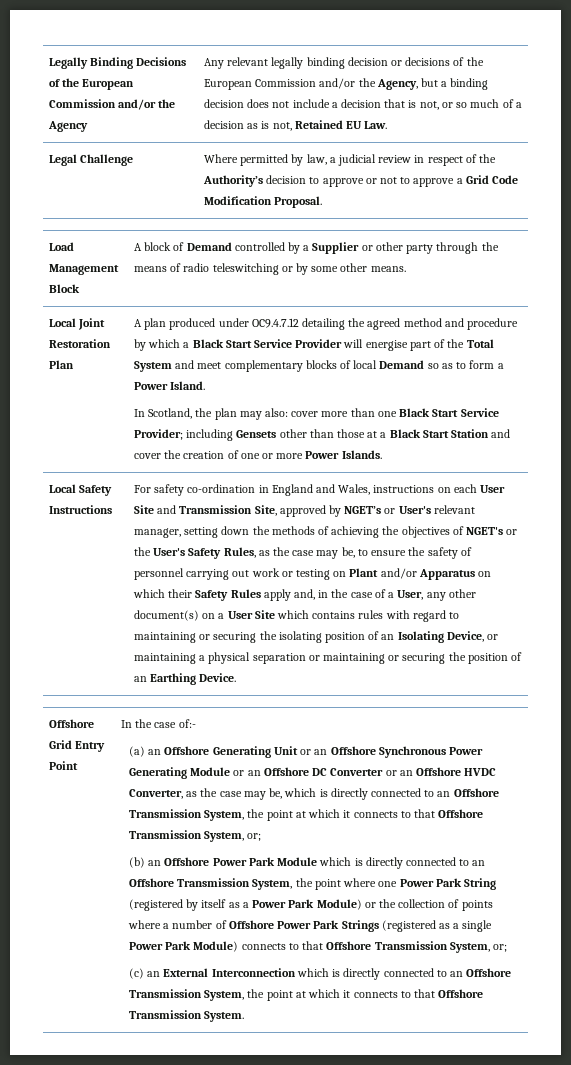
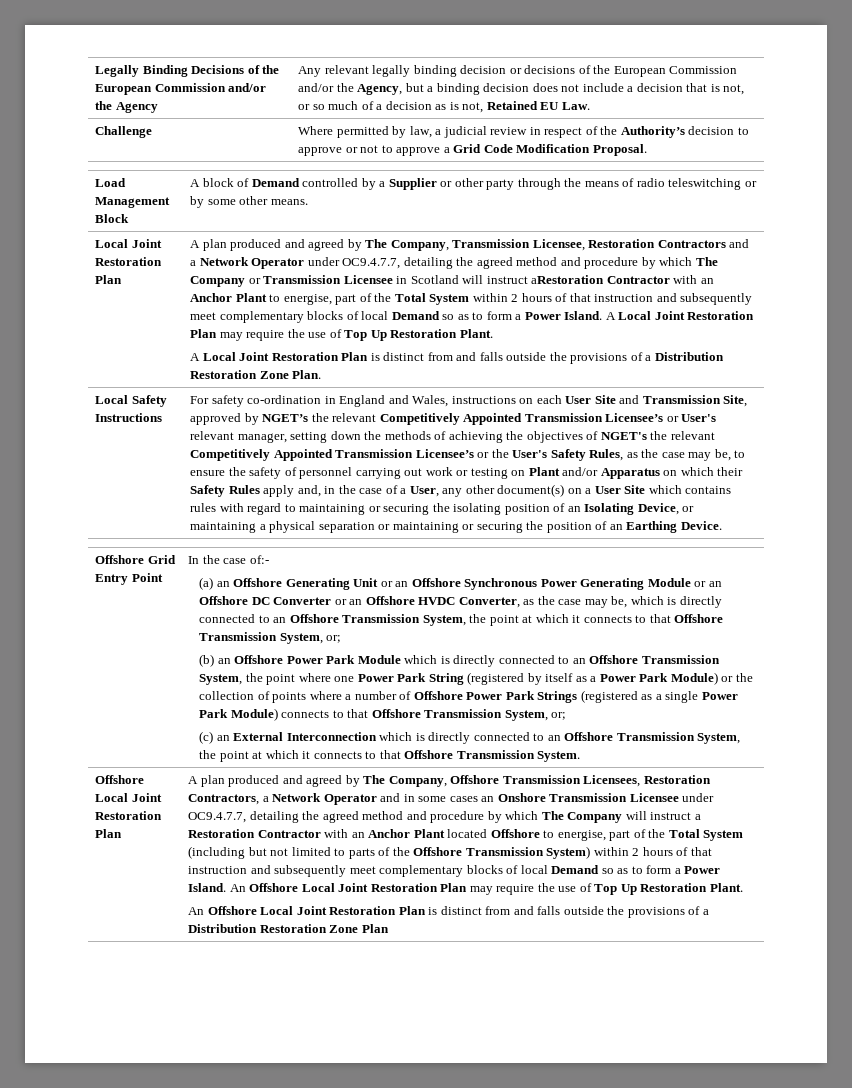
- Legal Challenge | Where permitted by law, a judicial review in respect of the Authority’s decision to approve or not to approve a Grid Code Modification Proposal.
+ Challenge | Where permitted by law, a judicial review in respect of the Authority’s decision to approve or not to approve a Grid Code Modification Proposal.
- A plan produced under OC9.4.7.12 detailing the agreed method and procedure by which a Black Start Service Provider will energise part of the Total System and meet complementary blocks of local Demand so as to form a Power Island.
- In Scotland, the plan may also: cover more than one Black Start Service Provider; including Gensets other than those at a Black Start Station and cover the creation of one or more Power Islands.
+ A plan produced and agreed by The Company, Transmission Licensee, Restoration Contractors and a Network Operator under OC9.4.7.7, detailing the agreed method and procedure by which The Company or Transmission Licensee in Scotland will instruct aRestoration Contractor with an Anchor Plant to energise, part of the Total System within 2 hours of that instruction and subsequently meet complementary blocks of local Demand so as to form a Power Island. A Local Joint Restoration Plan may require the use of Top Up Restoration Plant.
+ A Local Joint Restoration Plan is distinct from and falls outside the provisions of a Distribution Restoration Zone Plan.
- For safety co-ordination in England and Wales, instructions on each User Site and Transmission Site, approved by NGET’s or User's relevant manager, setting down the methods of achieving the objectives of NGET's or the User's Safety Rules, as the case may be, to ensure the safety of personnel carrying out work or testing on Plant and/or Apparatus on which their Safety Rules apply and, in the case of a User, any other document(s) on a User Site which contains rules with regard to maintaining or securing the isolating position of an Isolating Device, or maintaining a physical separation or maintaining or securing the position of an Earthing Device.
+ For safety co-ordination in England and Wales, instructions on each User Site and Transmission Site, approved by NGET’s the relevant Competitively Appointed Transmission Licensee’s or User's relevant manager, setting down the methods of achieving the objectives of NGET's the relevant Competitively Appointed Transmission Licensee’s or the User's Safety Rules, as the case may be, to ensure the safety of personnel carrying out work or testing on Plant and/or Apparatus on which their Safety Rules apply and, in the case of a User, any other document(s) on a User Site which contains rules with regard to maintaining or securing the isolating position of an Isolating Device, or maintaining a physical separation or maintaining or securing the position of an Earthing Device.
+ Offshore Local Joint Restoration Plan | A plan produced and agreed by The Company, Offshore Transmission Licensees, Restoration Contractors, a Network Operator and in some cases an Onshore Transmission Licensee under OC9.4.7.7, detailing the agreed method and procedure by which The Company will instruct a Restoration Contractor with an Anchor Plant located Offshore to energise, part of the Total System (including but not limited to parts of the Offshore Transmission System) within 2 hours of that instruction and subsequently meet complementary blocks of local Demand so as to form a Power Island. An Offshore Local Joint Restoration Plan may require the use of Top Up Restoration Plant.
+ An Offshore Local Joint Restoration Plan is distinct from and falls outside the provisions of a Distribution Restoration Zone Plan

